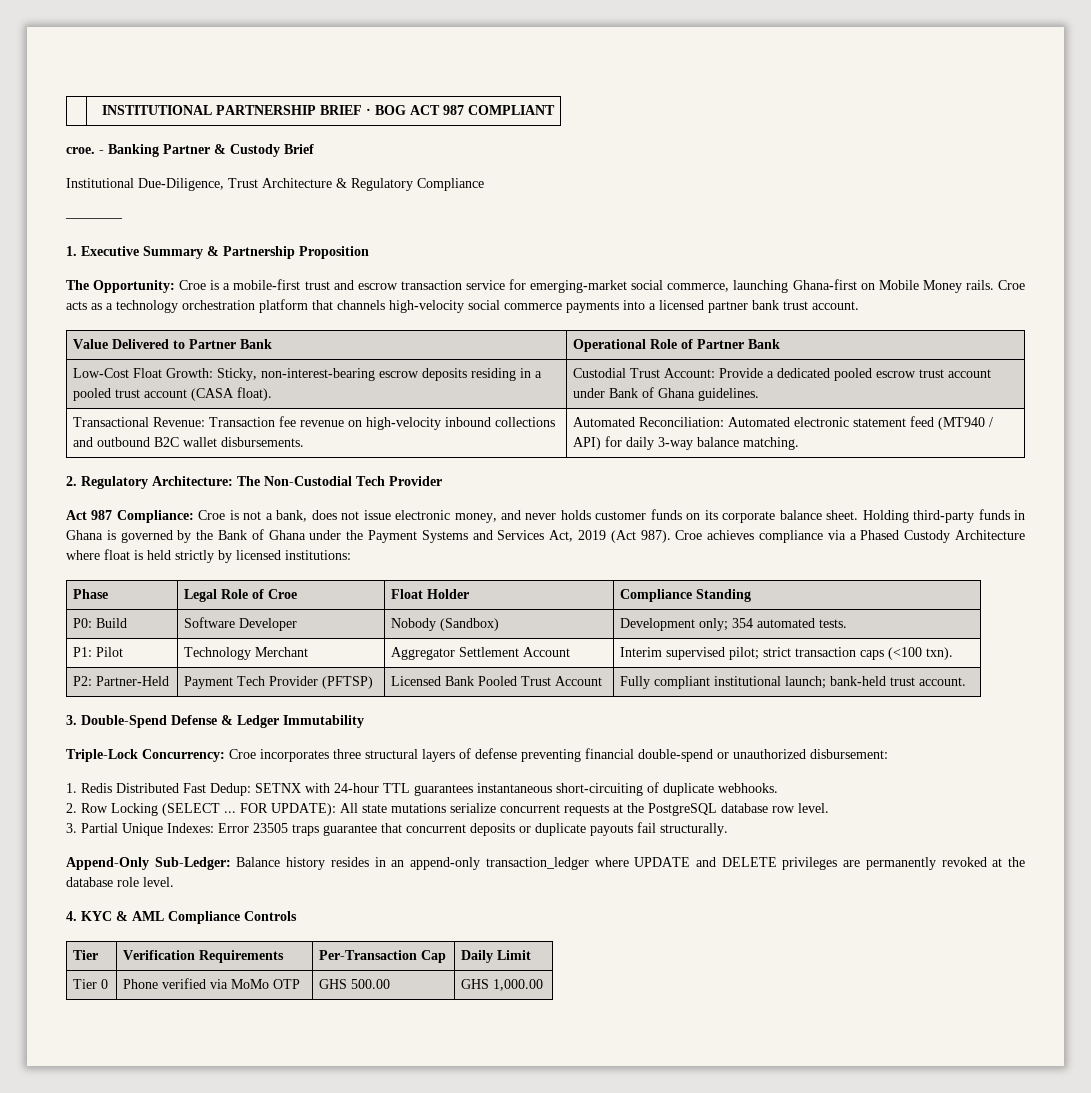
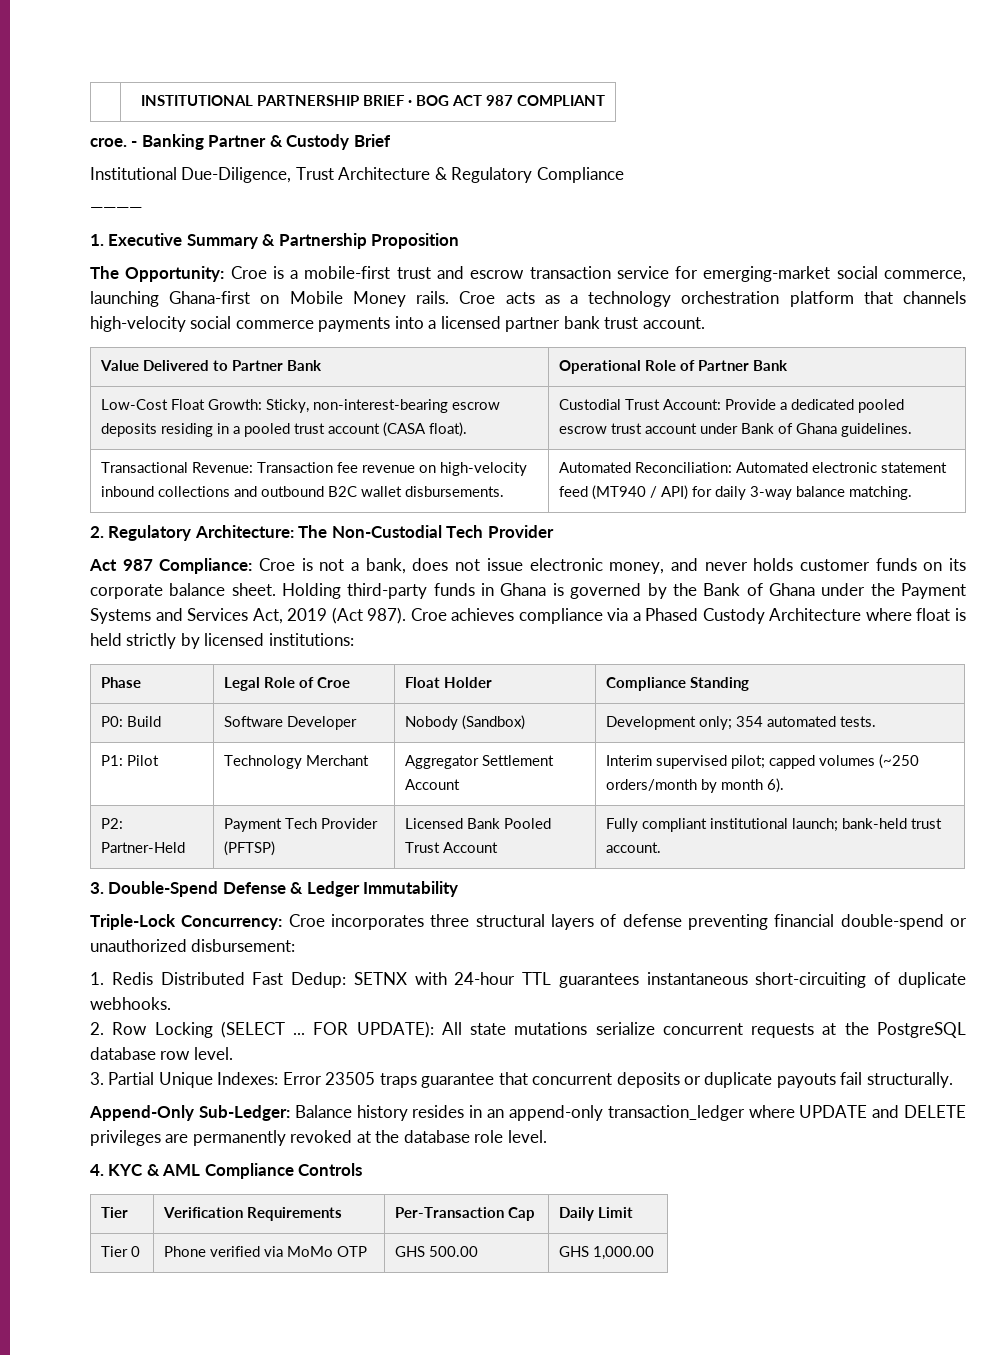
- P1: Pilot | Technology Merchant | Aggregator Settlement Account | Interim supervised pilot; strict transaction caps (<100 txn).
+ P1: Pilot | Technology Merchant | Aggregator Settlement Account | Interim supervised pilot; capped volumes (~250 orders/month by month 6).

